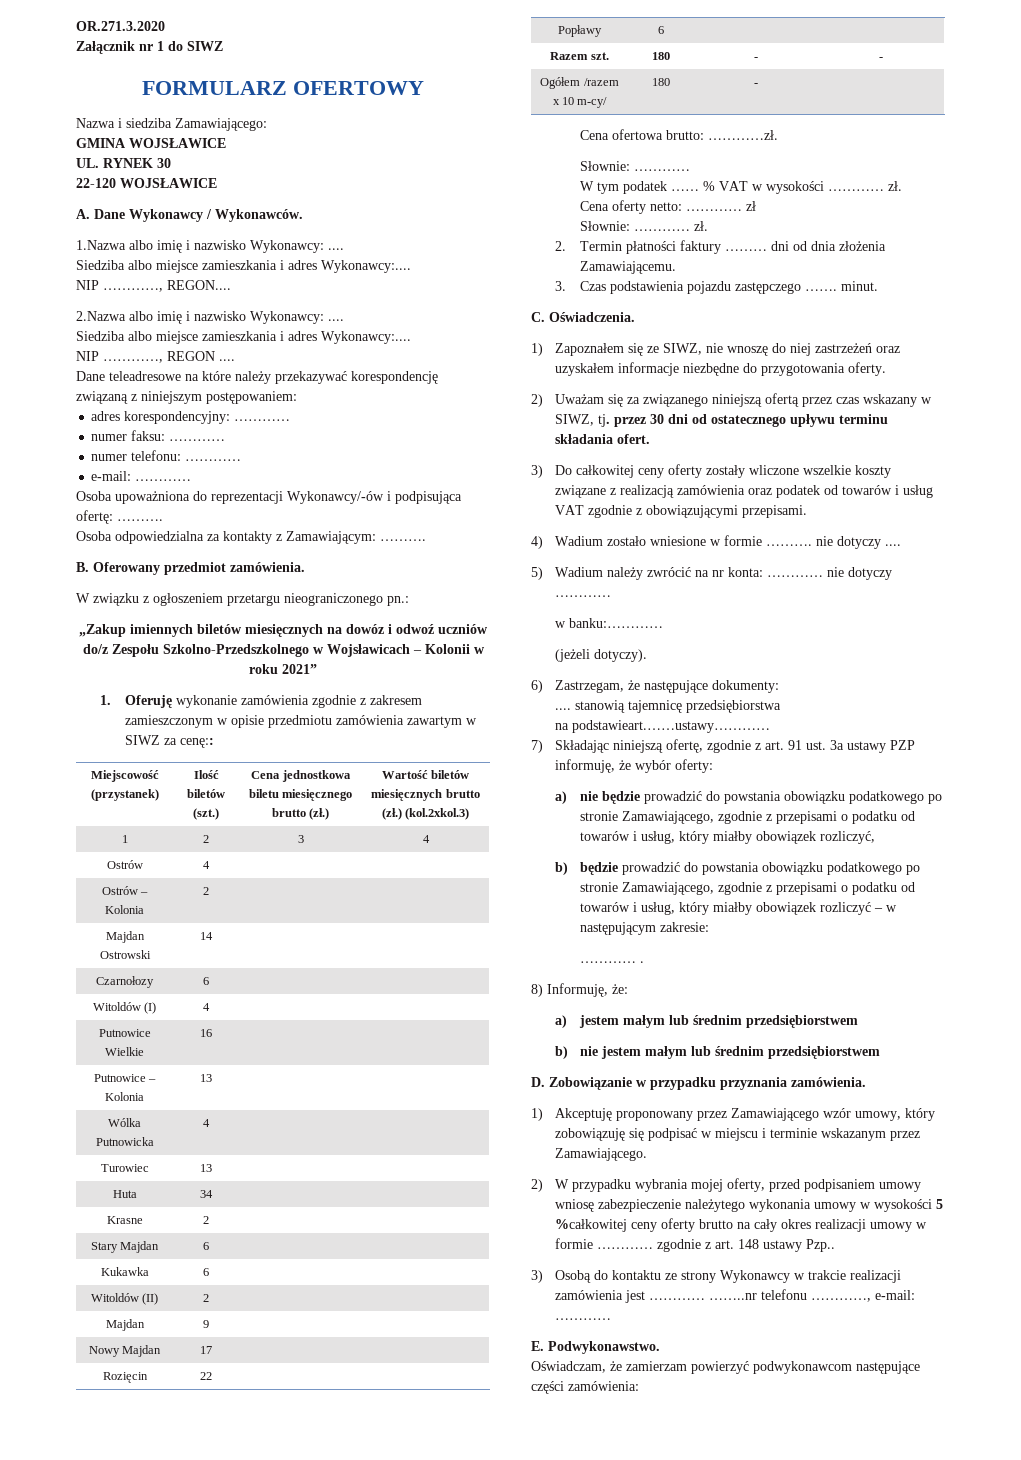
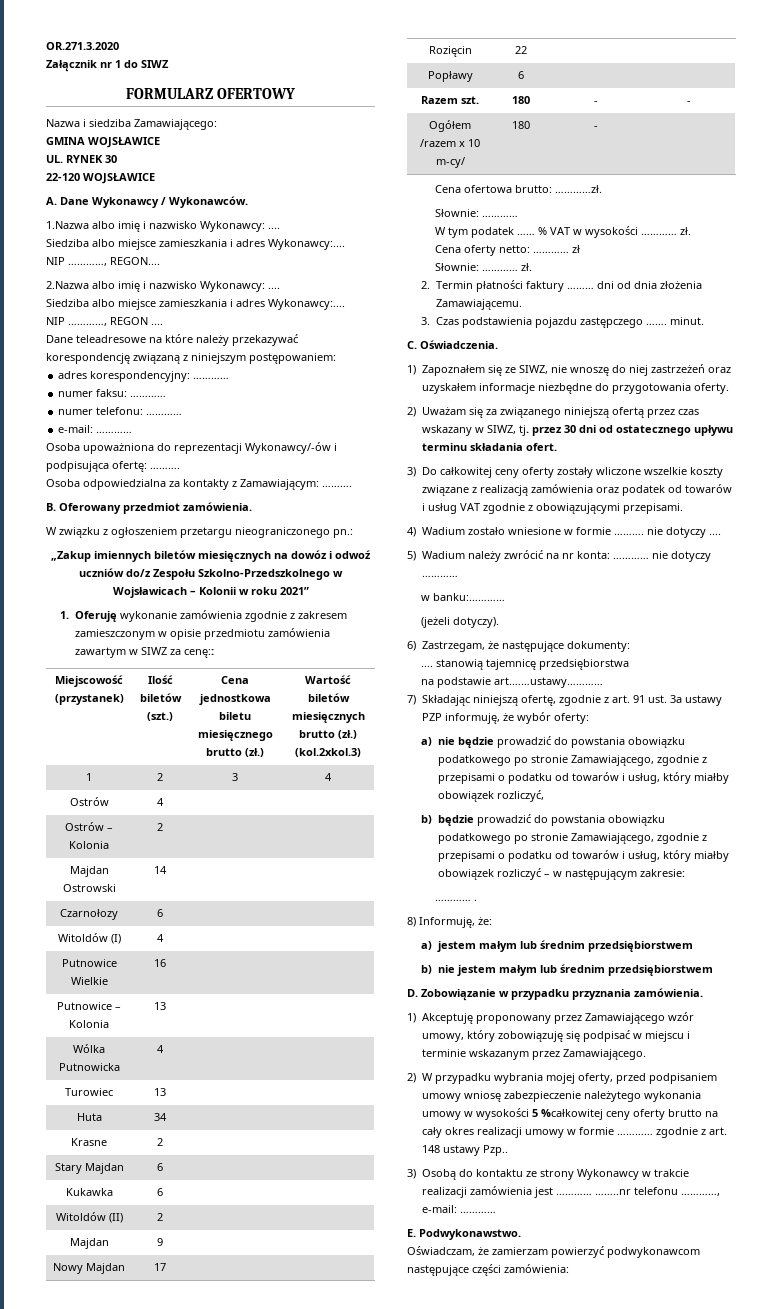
- na podstawieart.……ustawy…………
+ na podstawie art.……ustawy…………

